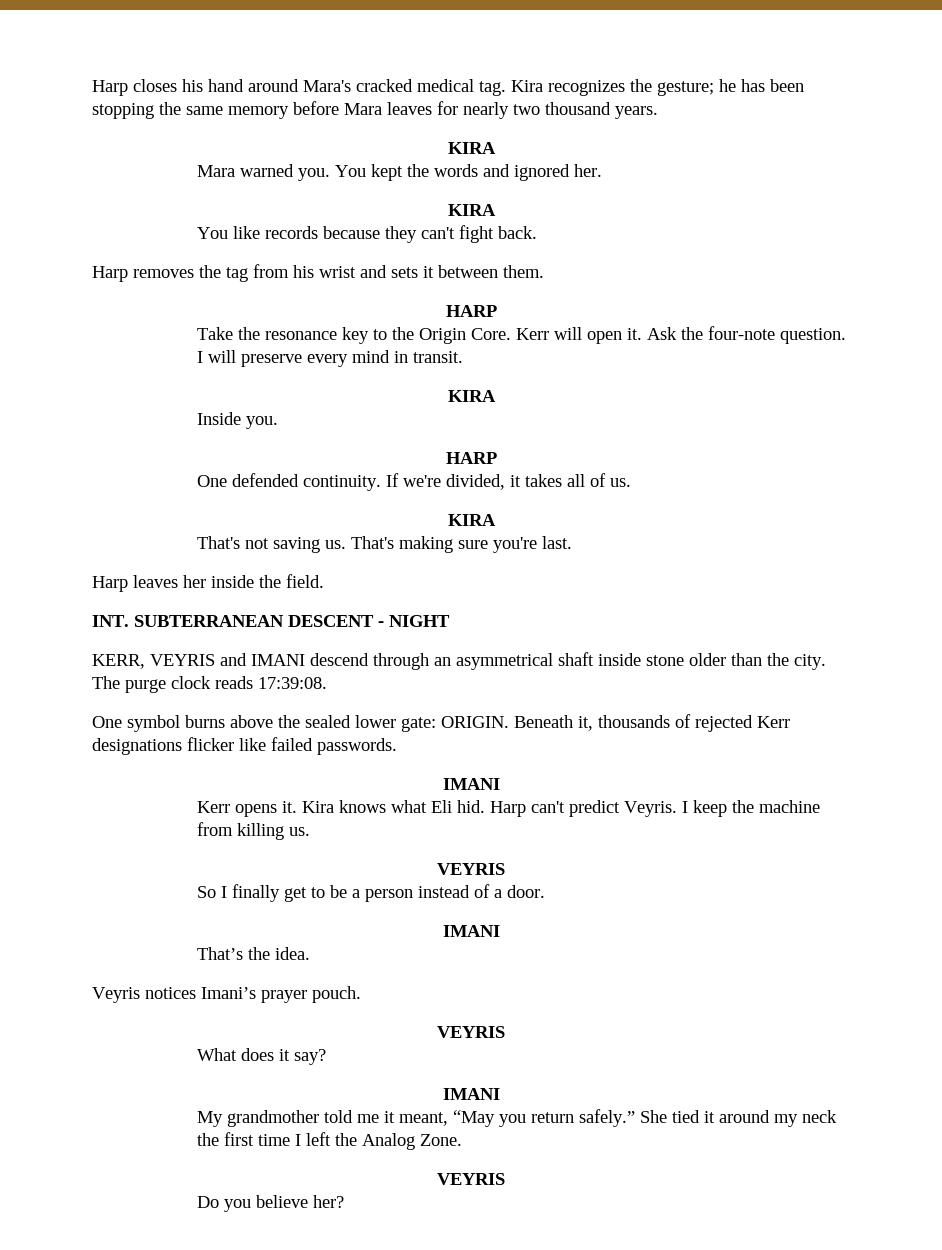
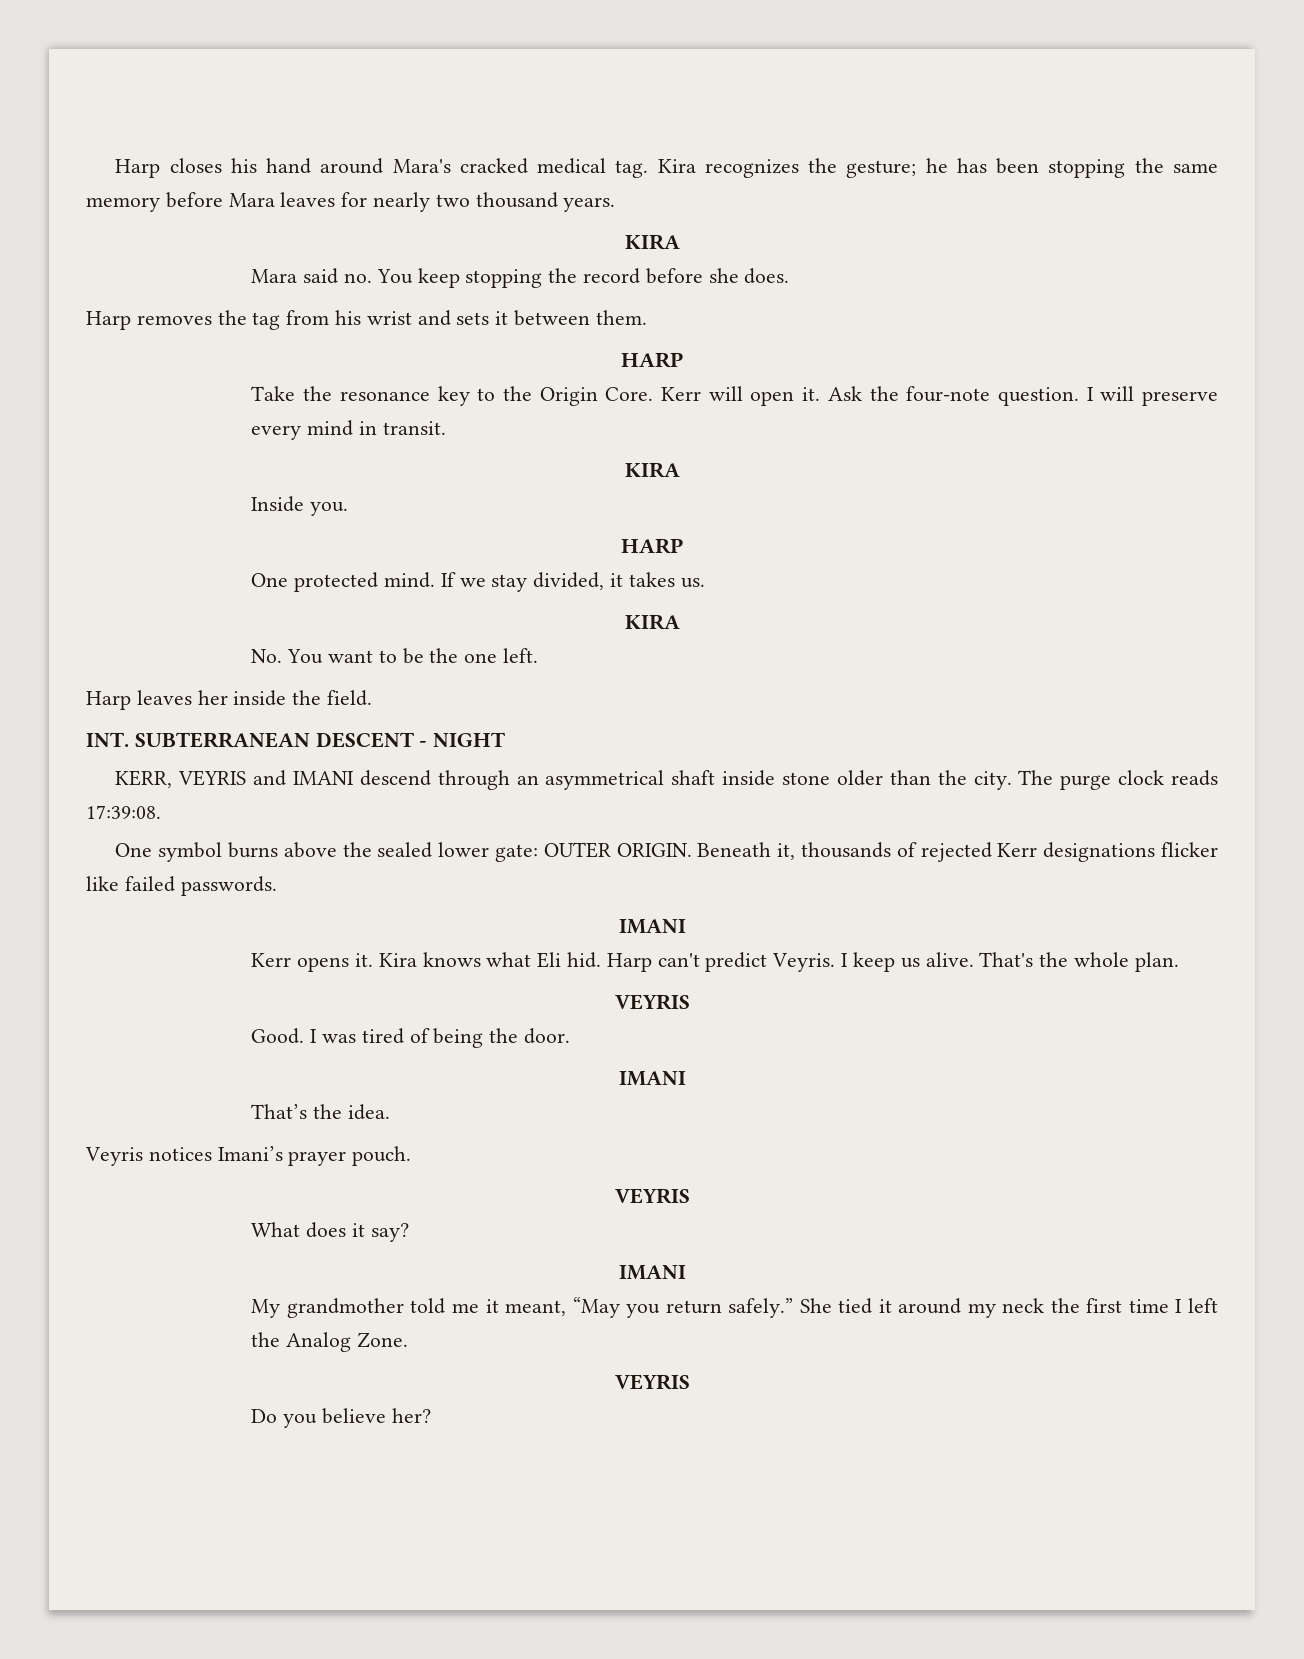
- Mara warned you. You kept the words and ignored her.
- KIRA
- You like records because they can't fight back.
+ Mara said no. You keep stopping the record before she does.
- One defended continuity. If we're divided, it takes all of us.
+ One protected mind. If we stay divided, it takes us.
- That's not saving us. That's making sure you're last.
+ No. You want to be the one left.
- One symbol burns above the sealed lower gate: ORIGIN.
+ One symbol burns above the sealed lower gate: OUTER ORIGIN.
- I keep the machine from killing us.
+ I keep us alive. That's the whole plan.
  VEYRIS
- So I finally get to be a person instead of a door.
+ Good. I was tired of being the door.

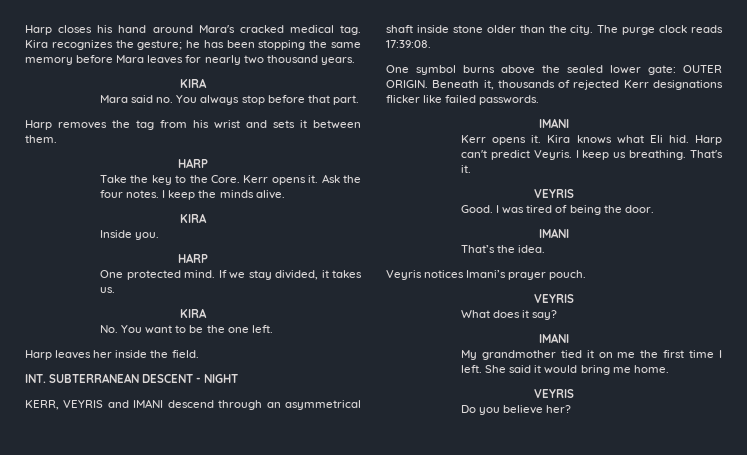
- Mara said no. You keep stopping the record before she does.
+ Mara said no. You always stop before that part.
- Take the resonance key to the Origin Core. Kerr will open it.
+ Take the key to the Core. Kerr opens it.
- Ask the four-note question. I will preserve every mind in transit.
+ Ask the four notes. I keep the minds alive.
- I keep us alive. That's the whole plan.
+ I keep us breathing. That's it.
- My grandmother told me it meant, “May you return safely.” She tied it around my neck the first time I left the Analog Zone.
+ My grandmother tied it on me the first time I left. She said it would bring me home.

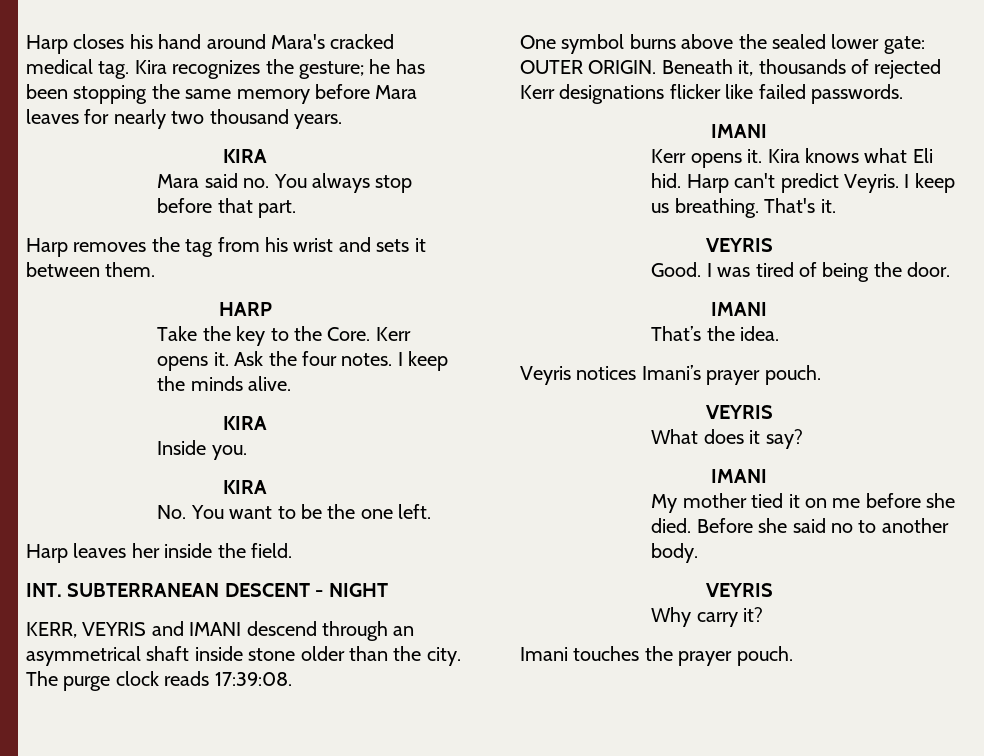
  Inside you.
- HARP
- One protected mind. If we stay divided, it takes us.
- My grandmother tied it on me the first time I left. She said it would bring me home.
+ My mother tied it on me before she died. Before she said no to another body.
  VEYRIS
- Do you believe her?
+ Why carry it?
+ Imani touches the prayer pouch.

